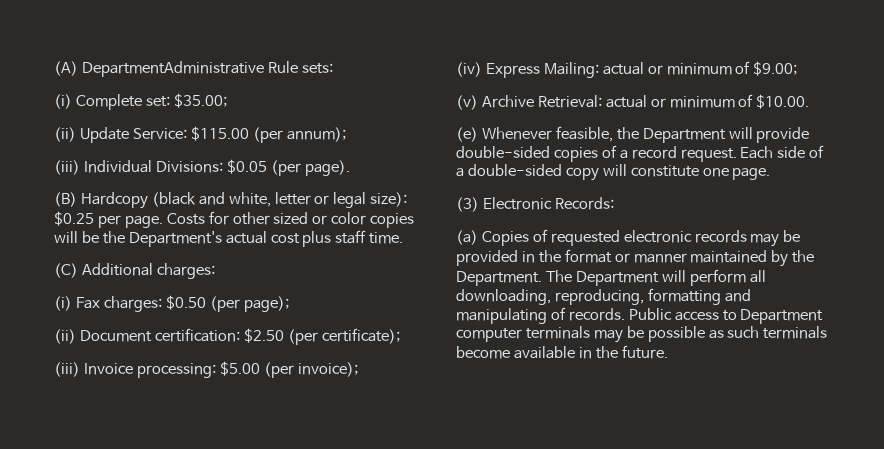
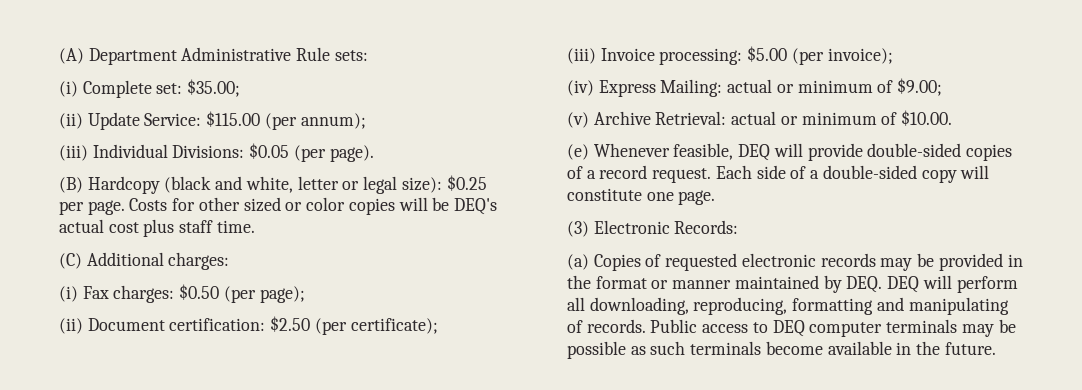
- (A) DepartmentAdministrative Rule sets:
+ (A) Department Administrative Rule sets:
- Costs for other sized or color copies will be the Department's actual cost plus staff time.
+ Costs for other sized or color copies will be DEQ's actual cost plus staff time.
- (e) Whenever feasible, the Department will provide double-sided copies of a record request.
+ (e) Whenever feasible, DEQ will provide double-sided copies of a record request.
- (a) Copies of requested electronic records may be provided in the format or manner maintained by the Department. The Department will perform all downloading, reproducing, formatting and manipulating of records.
+ (a) Copies of requested electronic records may be provided in the format or manner maintained by DEQ. DEQ will perform all downloading, reproducing, formatting and manipulating of records.
- Public access to Department computer terminals may be possible as such terminals become available in the future.
+ Public access to DEQ computer terminals may be possible as such terminals become available in the future.

